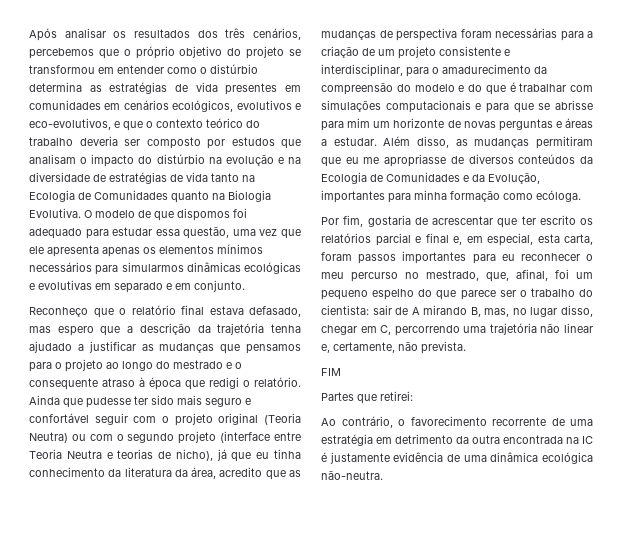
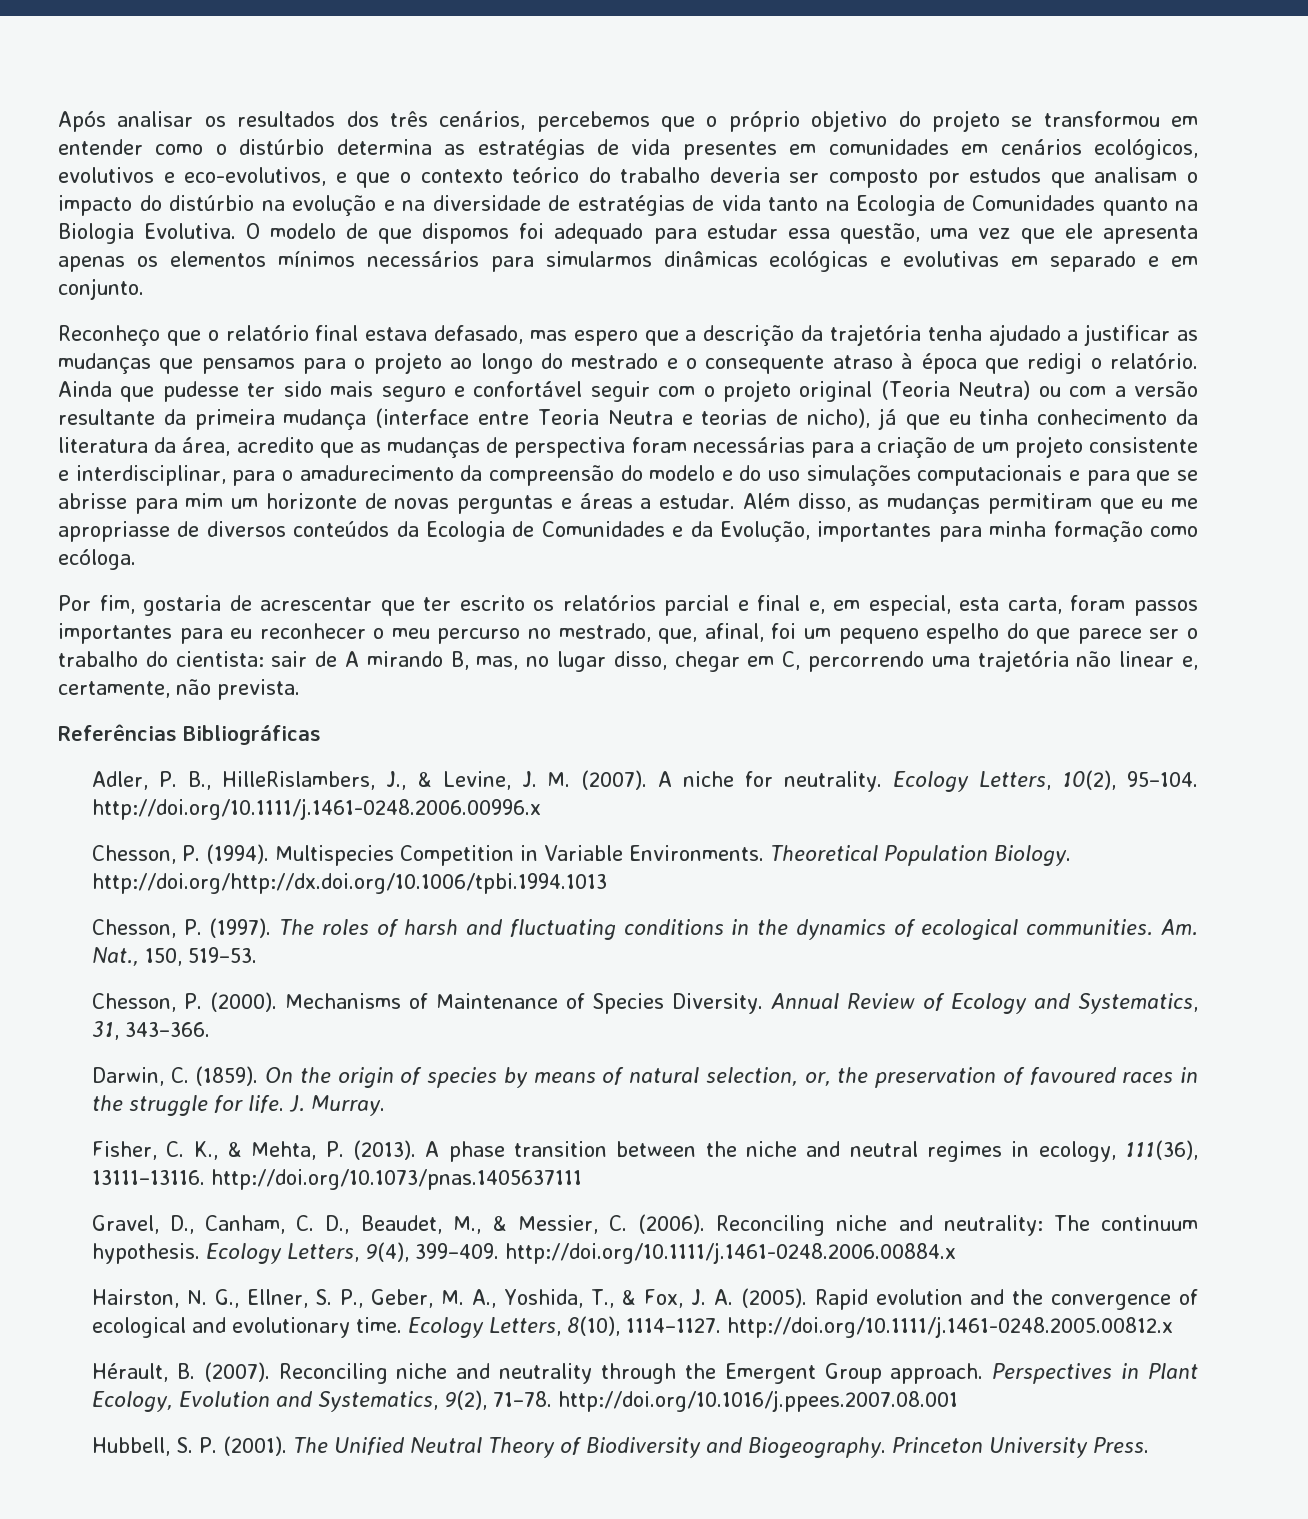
- Ainda que pudesse ter sido mais seguro e confortável seguir com o projeto original (Teoria Neutra) ou com o segundo projeto (interface entre Teoria Neutra e teorias de nicho), já que eu tinha conhecimento da literatura da área, acredito que as mudanças de perspectiva foram necessárias para a criação de um projeto consistente e interdisciplinar, para o amadurecimento da compreensão do modelo e do que é trabalhar com simulações computacionais e para que se abrisse para mim um horizonte de novas perguntas e áreas a estudar.
+ Ainda que pudesse ter sido mais seguro e confortável seguir com o projeto original (Teoria Neutra) ou com a versão resultante da primeira mudança (interface entre Teoria Neutra e teorias de nicho), já que eu tinha conhecimento da literatura da área, acredito que as mudanças de perspectiva foram necessárias para a criação de um projeto consistente e interdisciplinar, para o amadurecimento da compreensão do modelo e do uso simulações computacionais e para que se abrisse para mim um horizonte de novas perguntas e áreas a estudar.
- FIM
- Partes que retirei:
- Ao contrário, o favorecimento recorrente de uma estratégia em detrimento da outra encontrada na IC é justamente evidência de uma dinâmica ecológica não-neutra.
+ Referências Bibliográficas
+ Adler, P. B., HilleRislambers, J., & Levine, J. M. (2007). A niche for neutrality. Ecology Letters, 10(2), 95–104. http://doi.org/10.1111/j.1461-0248.2006.00996.x
+ Chesson, P. (1994). Multispecies Competition in Variable Environments. Theoretical Population Biology. http://doi.org/http://dx.doi.org/10.1006/tpbi.1994.1013
+ Chesson, P. (1997). The roles of harsh and fluctuating conditions in the dynamics of ecological communities. Am. Nat., 150, 519–53.
+ Chesson, P. (2000). Mechanisms of Maintenance of Species Diversity. Annual Review of Ecology and Systematics, 31, 343–366.
+ Darwin, C. (1859). On the origin of species by means of natural selection, or, the preservation of favoured races in the struggle for life. J. Murray.
+ Fisher, C. K., & Mehta, P. (2013). A phase transition between the niche and neutral regimes in ecology, 111(36), 13111–13116. http://doi.org/10.1073/pnas.1405637111
+ Gravel, D., Canham, C. D., Beaudet, M., & Messier, C. (2006). Reconciling niche and neutrality: The continuum hypothesis. Ecology Letters, 9(4), 399–409. http://doi.org/10.1111/j.1461-0248.2006.00884.x
+ Hairston, N. G., Ellner, S. P., Geber, M. A., Yoshida, T., & Fox, J. A. (2005). Rapid evolution and the convergence of ecological and evolutionary time. Ecology Letters, 8(10), 1114–1127. http://doi.org/10.1111/j.1461-0248.2005.00812.x
+ Hérault, B. (2007). Reconciling niche and neutrality through the Emergent Group approach. Perspectives in Plant Ecology, Evolution and Systematics, 9(2), 71–78. http://doi.org/10.1016/j.ppees.2007.08.001
+ Hubbell, S. P. (2001). The Unified Neutral Theory of Biodiversity and Biogeography. Princeton University Press.

